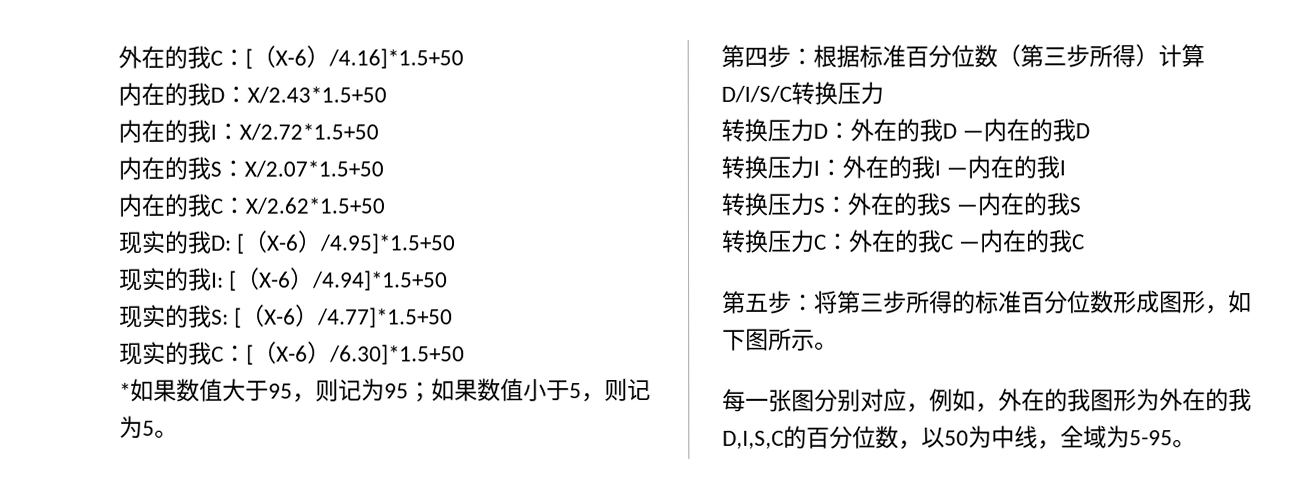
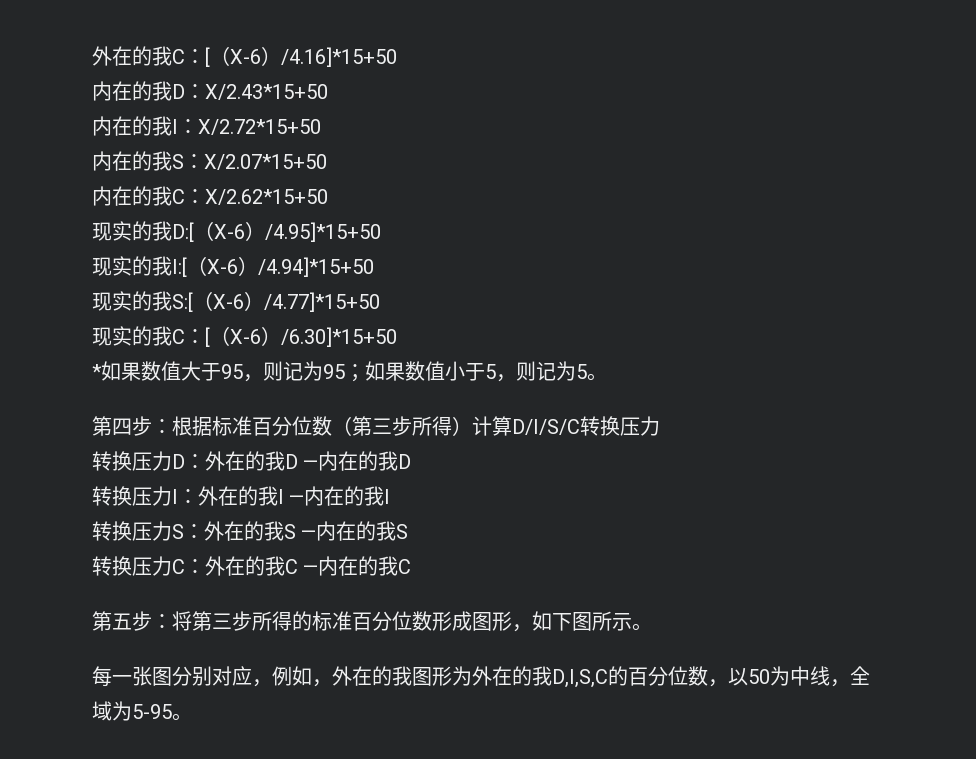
- 外在的我C：[（X-6）/4.16]*1.5+50
+ 外在的我C：[（X-6）/4.16]*15+50
- 内在的我D：X/2.43*1.5+50
+ 内在的我D：X/2.43*15+50
- 内在的我I：X/2.72*1.5+50
+ 内在的我I：X/2.72*15+50
- 内在的我S：X/2.07*1.5+50
+ 内在的我S：X/2.07*15+50
- 内在的我C：X/2.62*1.5+50
- 现实的我D: [（X-6）/4.95]*1.5+50
- 现实的我I: [（X-6）/4.94]*1.5+50
- 现实的我S: [（X-6）/4.77]*1.5+50
+ 内在的我C：X/2.62*15+50
+ 现实的我D:[（X-6）/4.95]*15+50
+ 现实的我I:[（X-6）/4.94]*15+50
+ 现实的我S:[（X-6）/4.77]*15+50
- 现实的我C：[（X-6）/6.30]*1.5+50
+ 现实的我C：[（X-6）/6.30]*15+50

